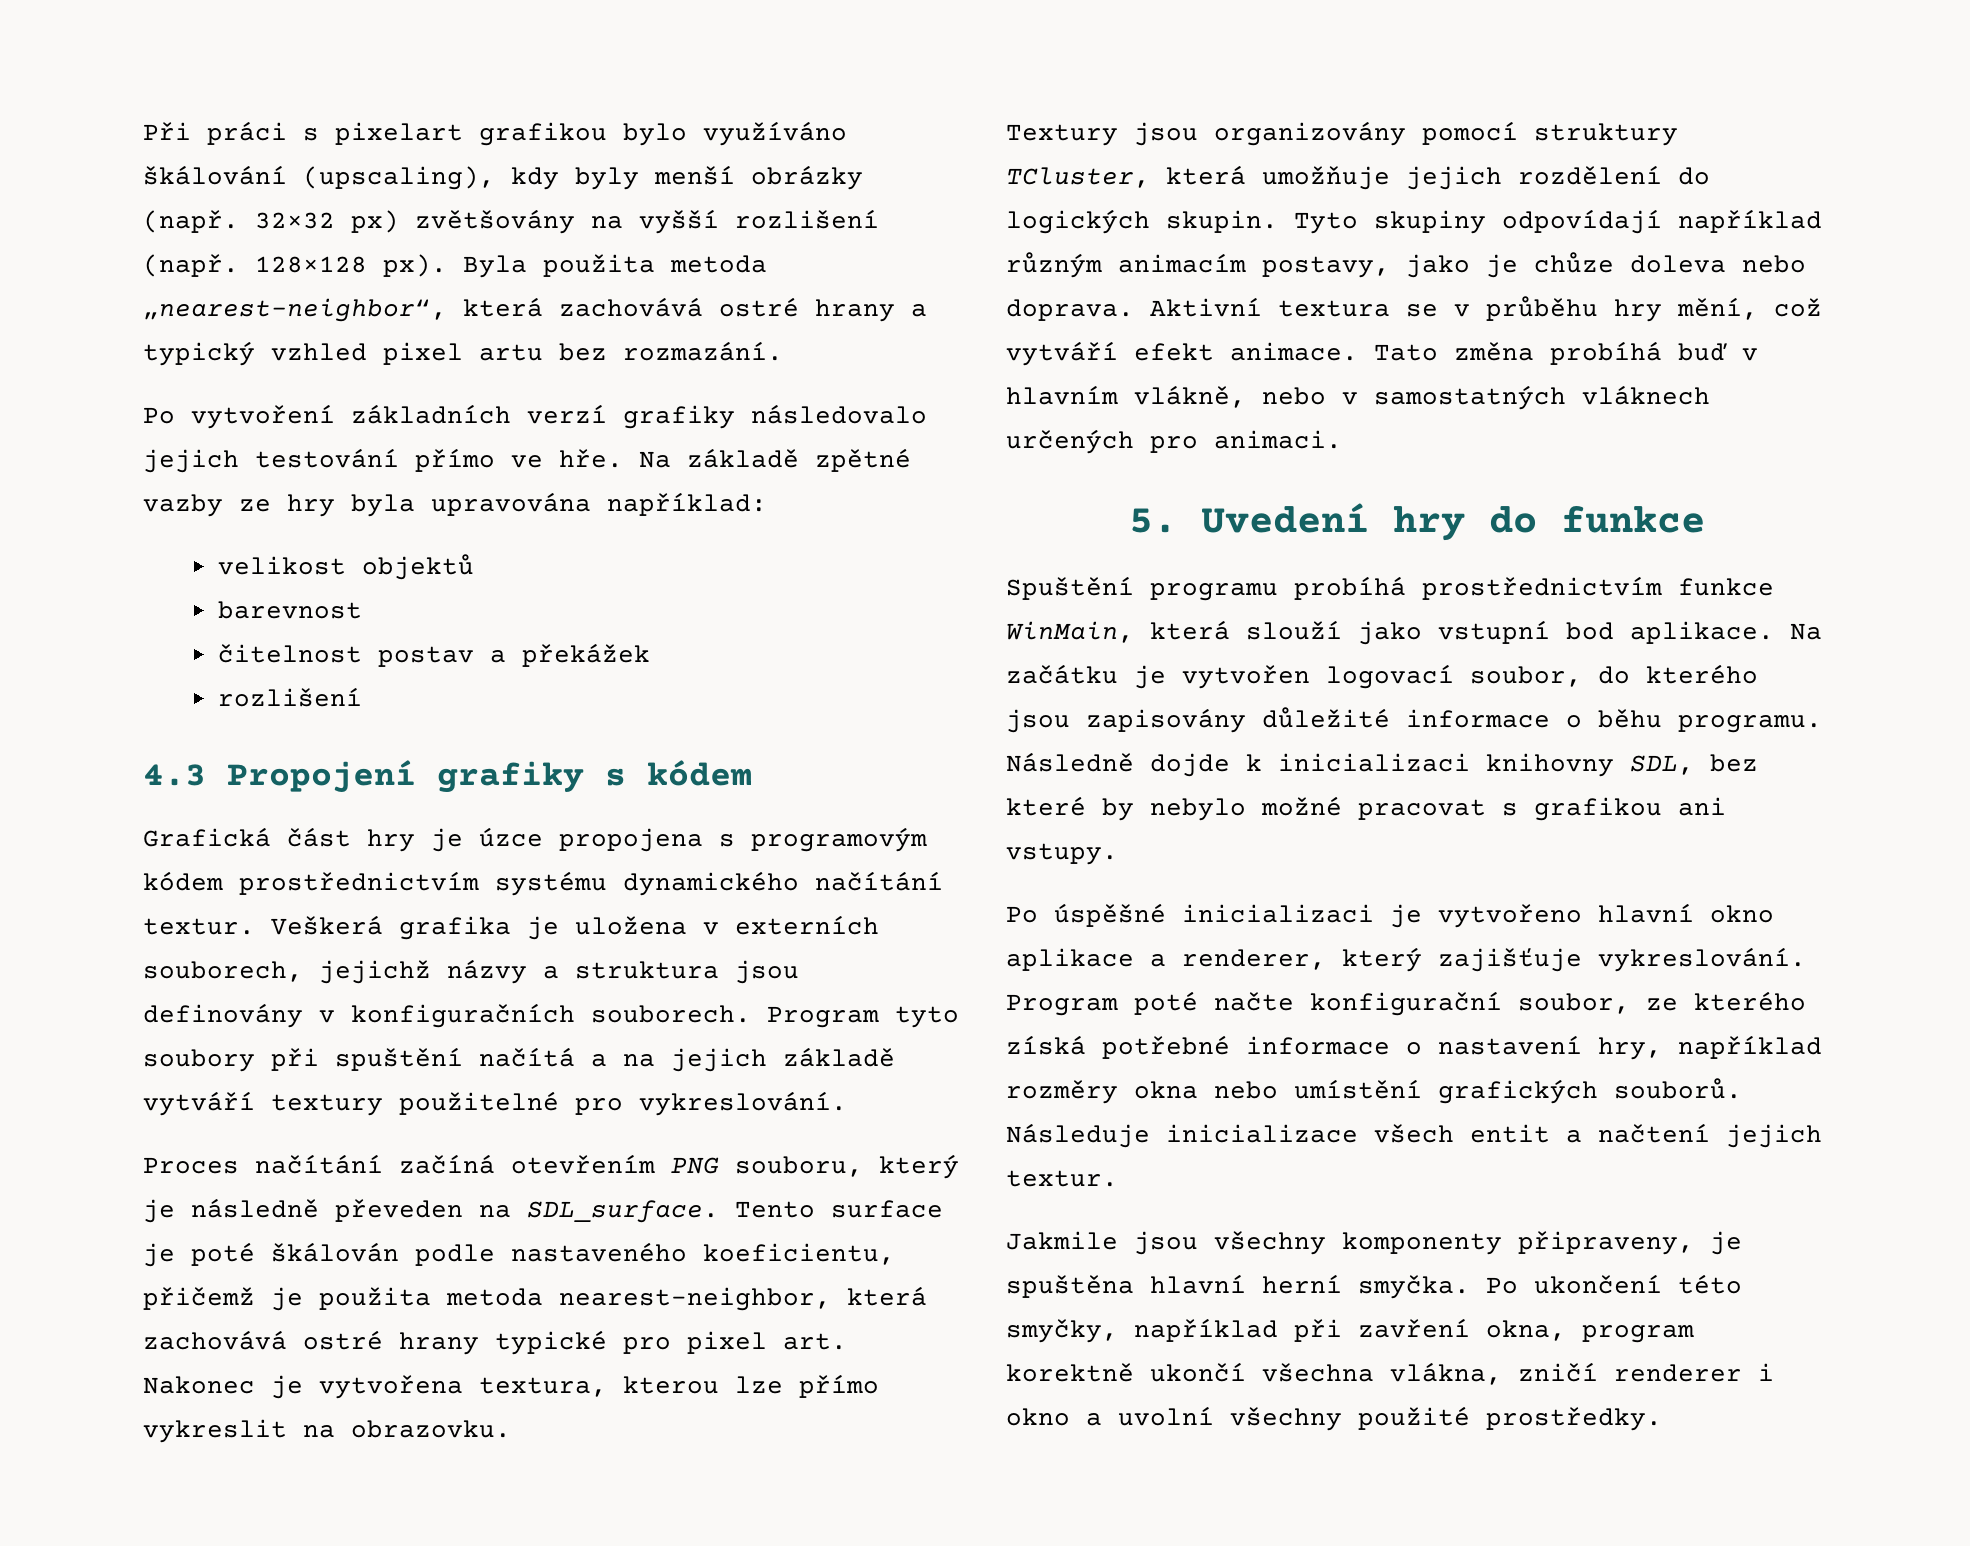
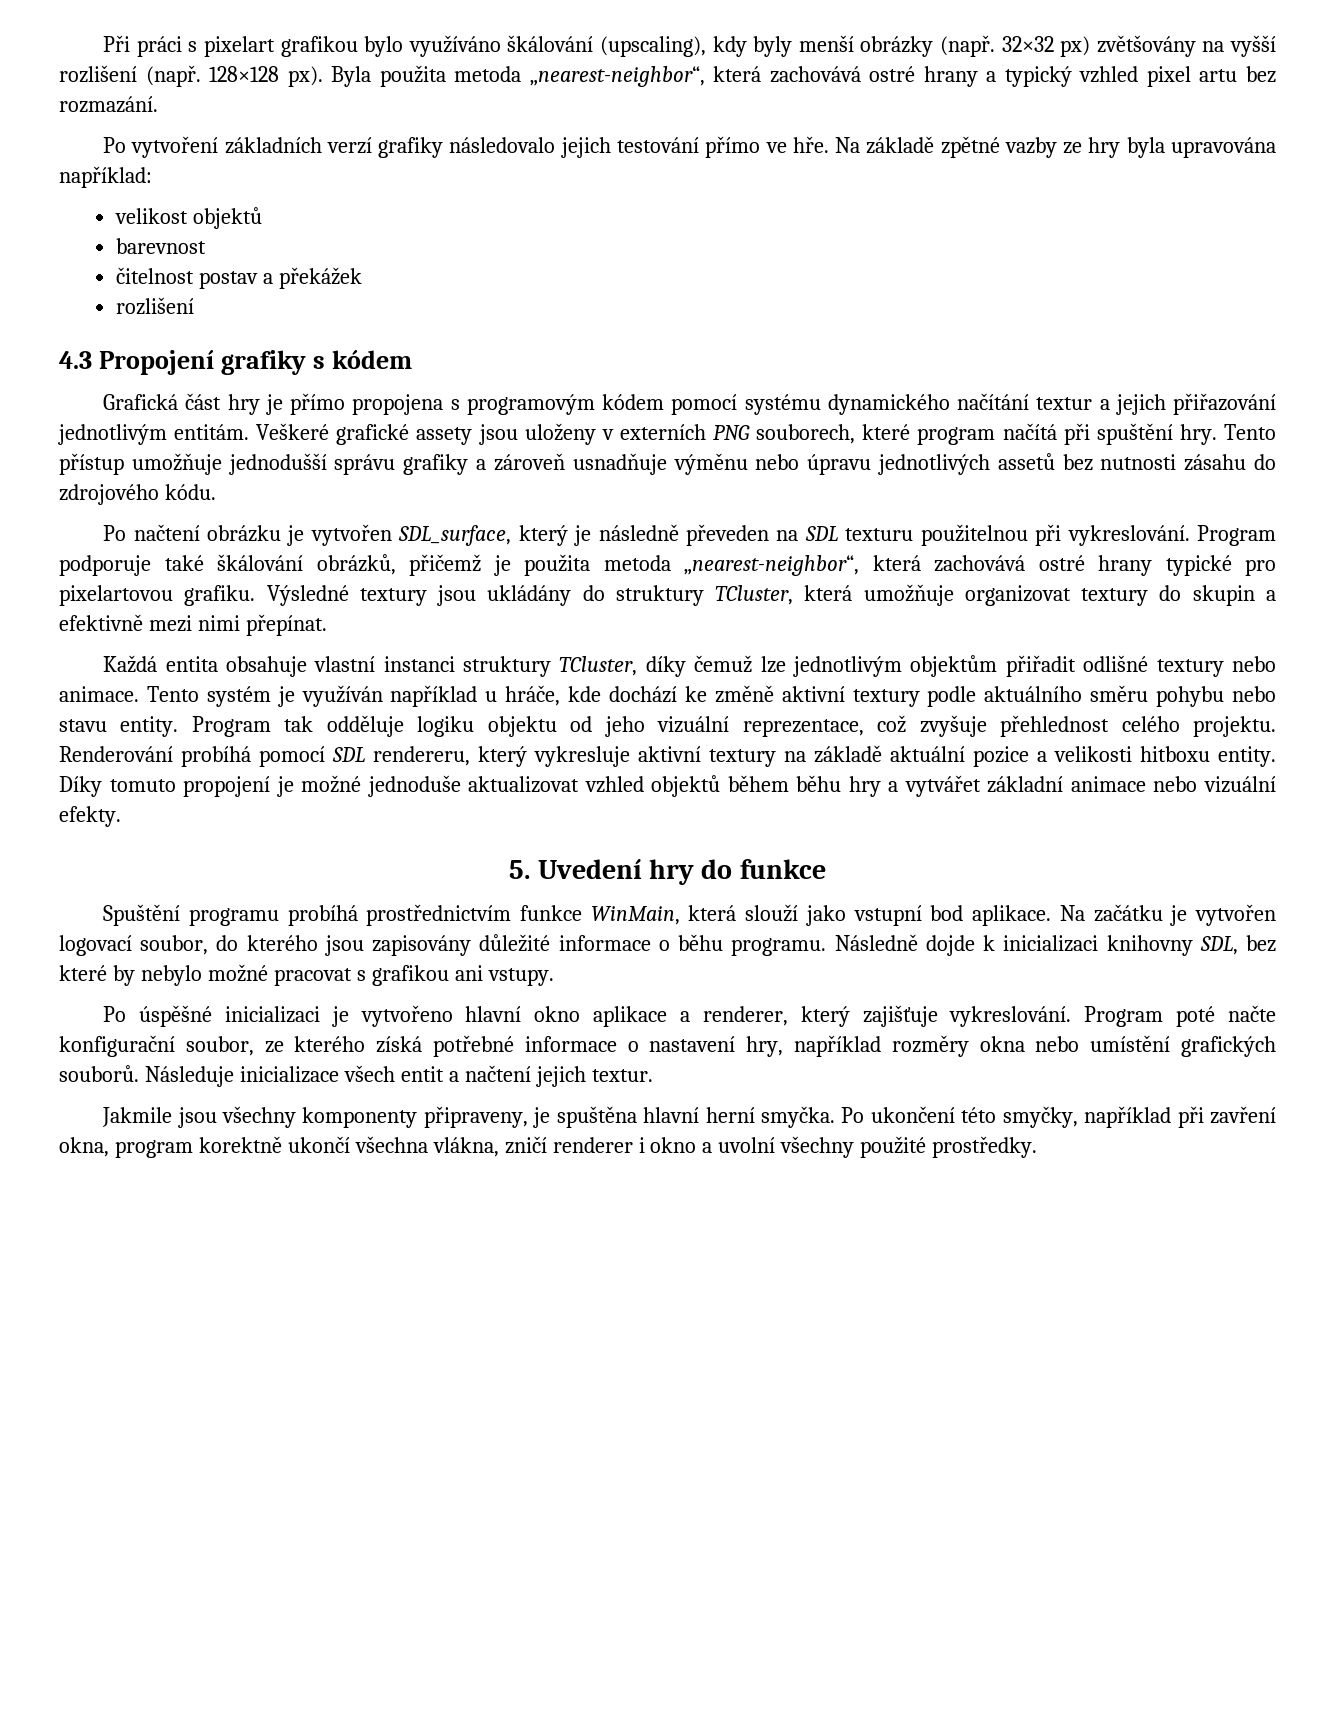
- Grafická část hry je úzce propojena s programovým kódem prostřednictvím systému dynamického načítání textur. Veškerá grafika je uložena v externích souborech, jejichž názvy a struktura jsou definovány v konfiguračních souborech. Program tyto soubory při spuštění načítá a na jejich základě vytváří textury použitelné pro vykreslování.
- Proces načítání začíná otevřením PNG souboru, který je následně převeden na SDL_surface. Tento surface je poté škálován podle nastaveného koeficientu, přičemž je použita metoda nearest-neighbor, která zachovává ostré hrany typické pro pixel art. Nakonec je vytvořena textura, kterou lze přímo vykreslit na obrazovku.
- Textury jsou organizovány pomocí struktury TCluster, která umožňuje jejich rozdělení do logických skupin. Tyto skupiny odpovídají například různým animacím postavy, jako je chůze doleva nebo doprava. Aktivní textura se v průběhu hry mění, což vytváří efekt animace. Tato změna probíhá buď v hlavním vlákně, nebo v samostatných vláknech určených pro animaci.
+ Grafická část hry je přímo propojena s programovým kódem pomocí systému dynamického načítání textur a jejich přiřazování jednotlivým entitám. Veškeré grafické assety jsou uloženy v externích PNG souborech, které program načítá při spuštění hry. Tento přístup umožňuje jednodušší správu grafiky a zároveň usnadňuje výměnu nebo úpravu jednotlivých assetů bez nutnosti zásahu do zdrojového kódu.
+ Po načtení obrázku je vytvořen SDL_surface, který je následně převeden na SDL texturu použitelnou při vykreslování. Program podporuje také škálování obrázků, přičemž je použita metoda „nearest-neighbor“, která zachovává ostré hrany typické pro pixelartovou grafiku. Výsledné textury jsou ukládány do struktury TCluster, která umožňuje organizovat textury do skupin a efektivně mezi nimi přepínat.
+ Každá entita obsahuje vlastní instanci struktury TCluster, díky čemuž lze jednotlivým objektům přiřadit odlišné textury nebo animace. Tento systém je využíván například u hráče, kde dochází ke změně aktivní textury podle aktuálního směru pohybu nebo stavu entity. Program tak odděluje logiku objektu od jeho vizuální reprezentace, což zvyšuje přehlednost celého projektu. Renderování probíhá pomocí SDL rendereru, který vykresluje aktivní textury na základě aktuální pozice a velikosti hitboxu entity. Díky tomuto propojení je možné jednoduše aktualizovat vzhled objektů během běhu hry a vytvářet základní animace nebo vizuální efekty.

